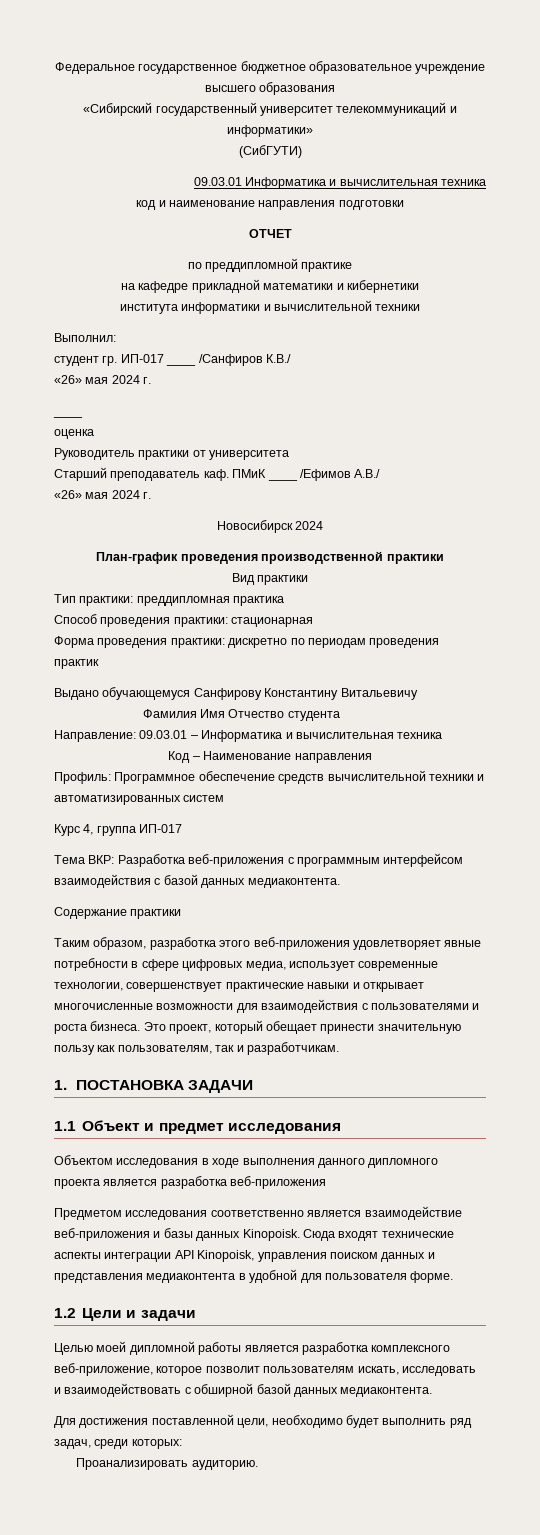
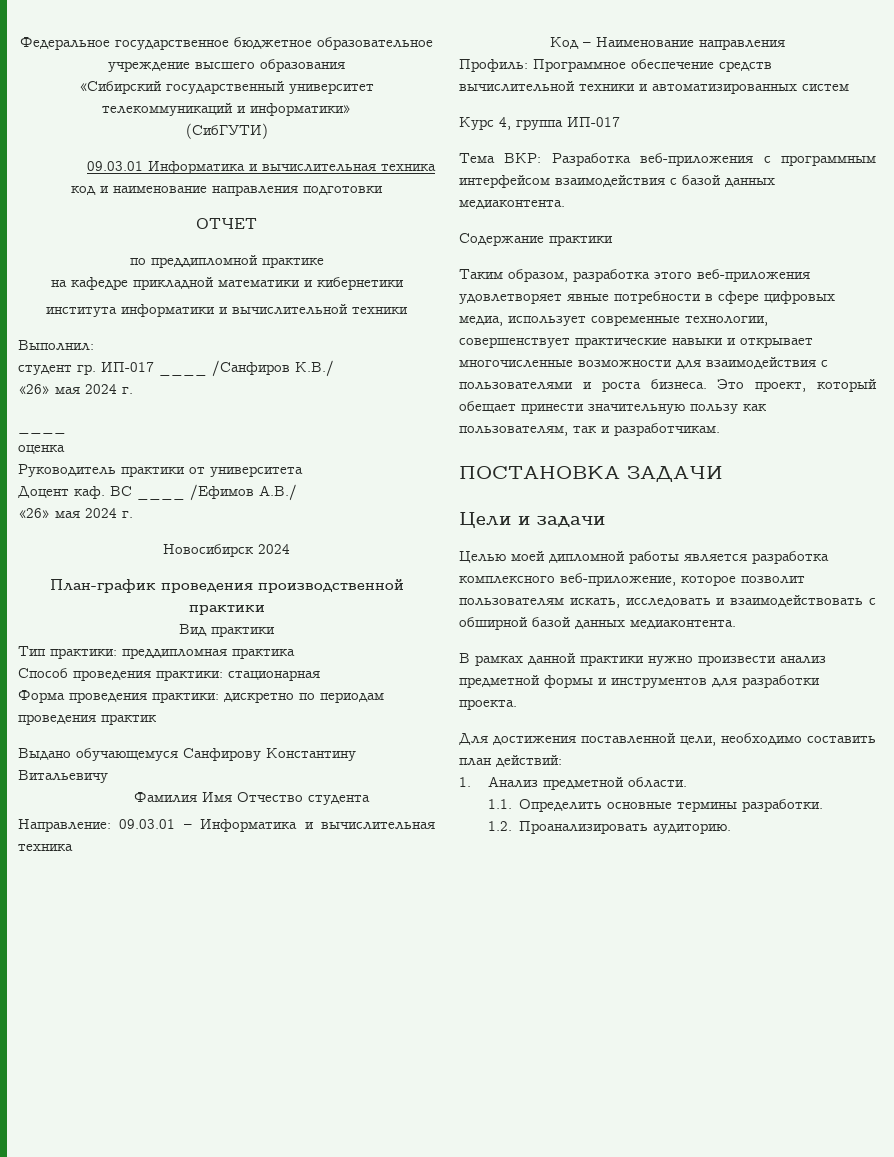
- Старший преподаватель каф. ПМиК ____ /Ефимов А.В./
+ Доцент каф. ВС ____ /Ефимов А.В./
- 1. ПОСТАНОВКА ЗАДАЧИ
+ ПОСТАНОВКА ЗАДАЧИ
- 1.1 Объект и предмет исследования
- Объектом исследования в ходе выполнения данного дипломного проекта является разработка веб-приложения
- Предметом исследования соответственно является взаимодействие веб-приложения и базы данных Kinopoisk. Сюда входят технические аспекты интеграции API Kinopoisk, управления поиском данных и представления медиаконтента в удобной для пользователя форме.
- 1.2 Цели и задачи
+ Цели и задачи
+ В рамках данной практики нужно произвести анализ предметной формы и инструментов для разработки проекта.
- Для достижения поставленной цели, необходимо будет выполнить ряд задач, среди которых:
- Проанализировать аудиторию.
+ Для достижения поставленной цели, необходимо составить план действий:
+ 1. Анализ предметной области.
+ 1.1. Определить основные термины разработки.
+ 1.2. Проанализировать аудиторию.

